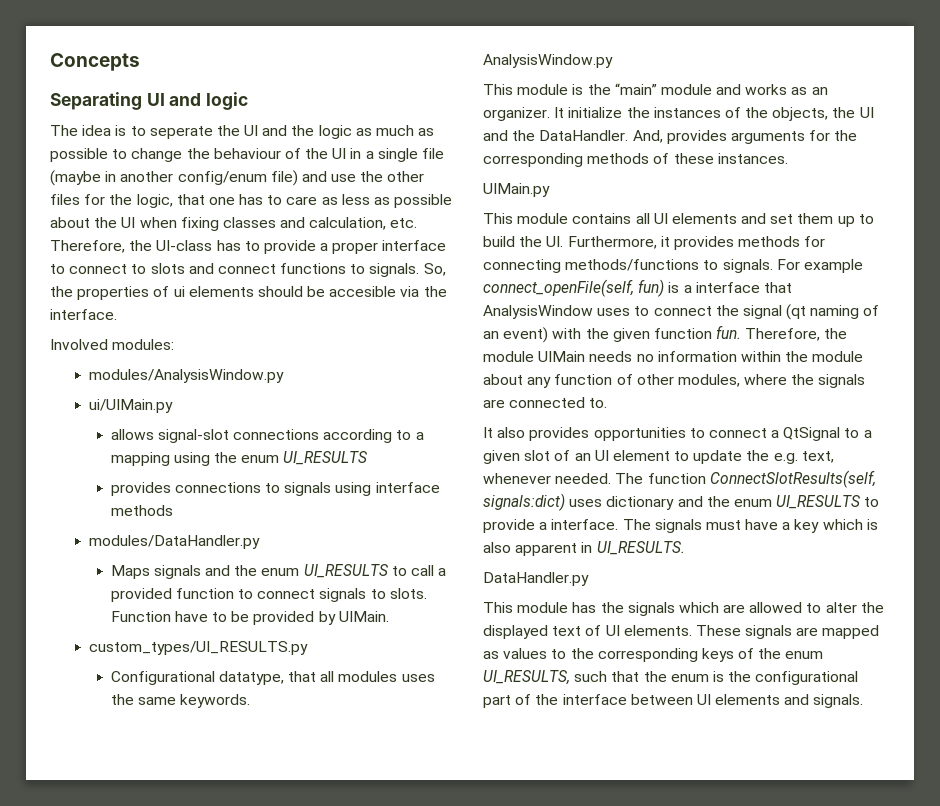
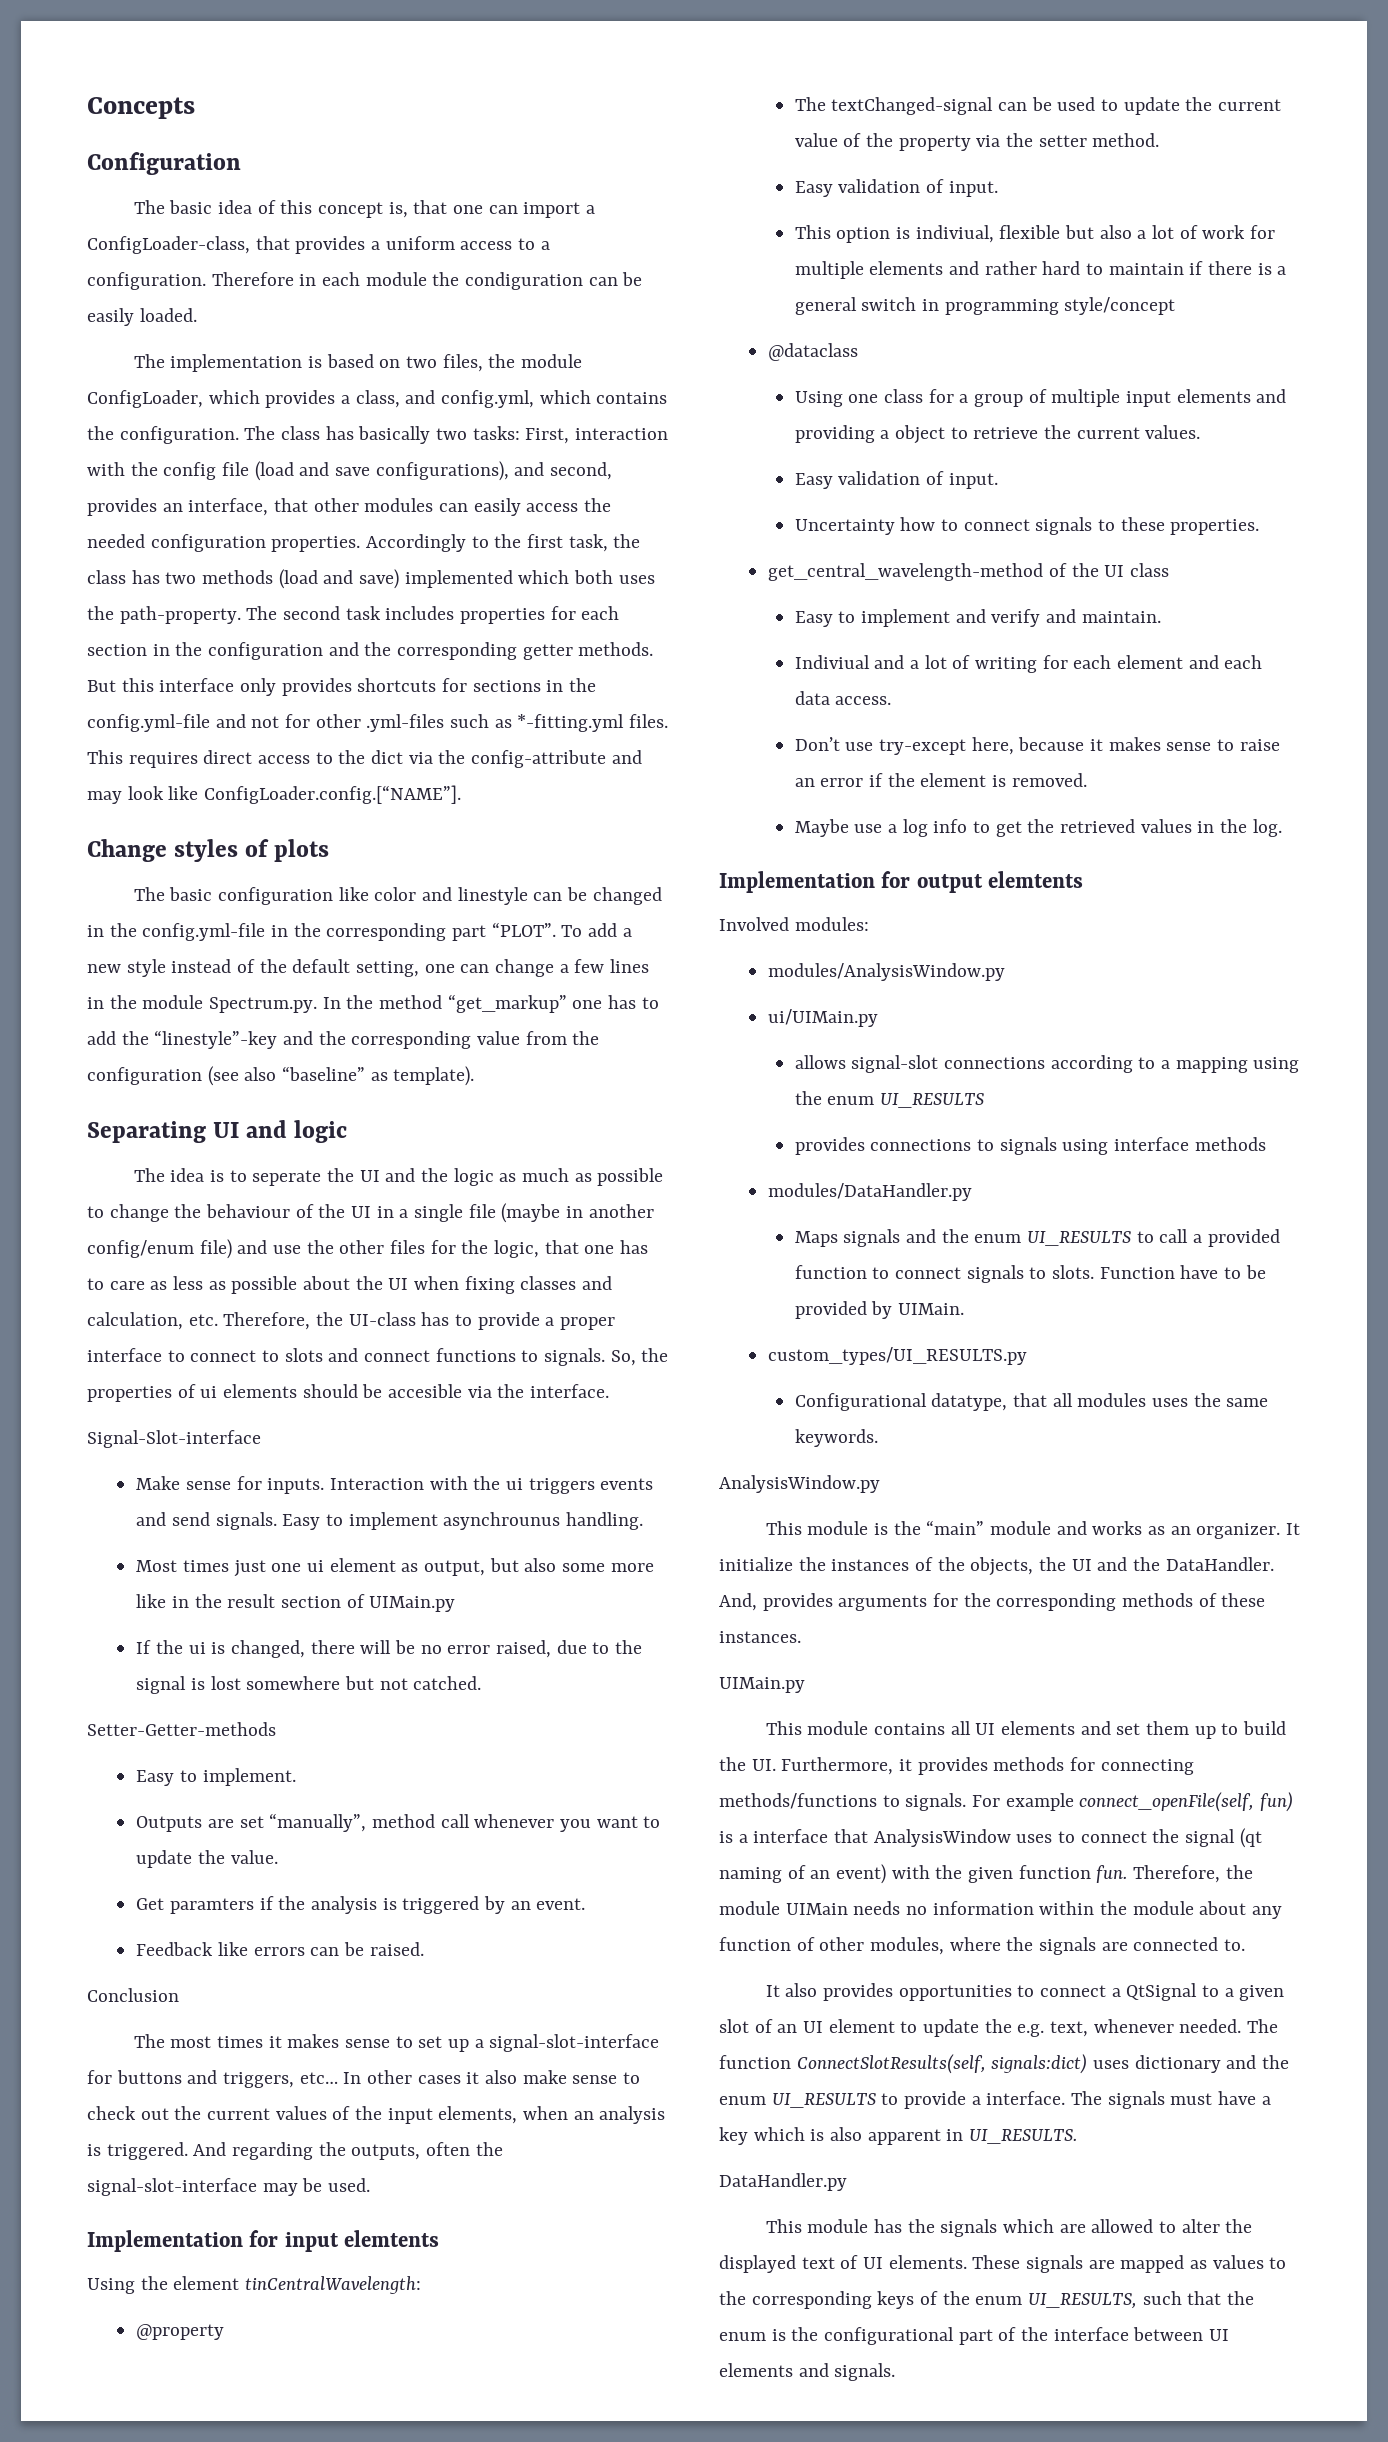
+ Configuration
+ The basic idea of this concept is, that one can import a ConfigLoader-class, that provides a uniform access to a configuration. Therefore in each module the condiguration can be easily loaded.
+ The implementation is based on two files, the module ConfigLoader, which provides a class, and config.yml, which contains the configuration. The class has basically two tasks: First, interaction with the config file (load and save configurations), and second, provides an interface, that other modules can easily access the needed configuration properties. Accordingly to the first task, the class has two methods (load and save) implemented which both uses the path-property. The second task includes properties for each section in the configuration and the corresponding getter methods. But this interface only provides shortcuts for sections in the config.yml-file and not for other .yml-files such as *-fitting.yml files. This requires direct access to the dict via the config-attribute and may look like ConfigLoader.config.[“NAME”].
+ Change styles of plots
+ The basic configuration like color and linestyle can be changed in the config.yml-file in the corresponding part “PLOT”. To add a new style instead of the default setting, one can change a few lines in the module Spectrum.py. In the method “get_markup” one has to add the “linestyle”-key and the corresponding value from the configuration (see also “baseline” as template).
+ Signal-Slot-interface
+ Make sense for inputs. Interaction with the ui triggers events and send signals. Easy to implement asynchrounus handling.
+ Most times just one ui element as output, but also some more like in the result section of UIMain.py
+ If the ui is changed, there will be no error raised, due to the signal is lost somewhere but not catched.
+ Setter-Getter-methods
+ Easy to implement.
+ Outputs are set “manually”, method call whenever you want to update the value.
+ Get paramters if the analysis is triggered by an event.
+ Feedback like errors can be raised.
+ Conclusion
+ The most times it makes sense to set up a signal-slot-interface for buttons and triggers, etc… In other cases it also make sense to check out the current values of the input elements, when an analysis is triggered. And regarding the outputs, often the signal-slot-interface may be used.
+ Implementation for input elemtents
+ Using the element tinCentralWavelength:
+ @property
+ The textChanged-signal can be used to update the current value of the property via the setter method.
+ Easy validation of input.
+ This option is indiviual, flexible but also a lot of work for multiple elements and rather hard to maintain if there is a general switch in programming style/concept
+ @dataclass
+ Using one class for a group of multiple input elements and providing a object to retrieve the current values.
+ Easy validation of input.
+ Uncertainty how to connect signals to these properties.
+ get_central_wavelength-method of the UI class
+ Easy to implement and verify and maintain.
+ Indiviual and a lot of writing for each element and each data access.
+ Don’t use try-except here, because it makes sense to raise an error if the element is removed.
+ Maybe use a log info to get the retrieved values in the log.
+ Implementation for output elemtents

